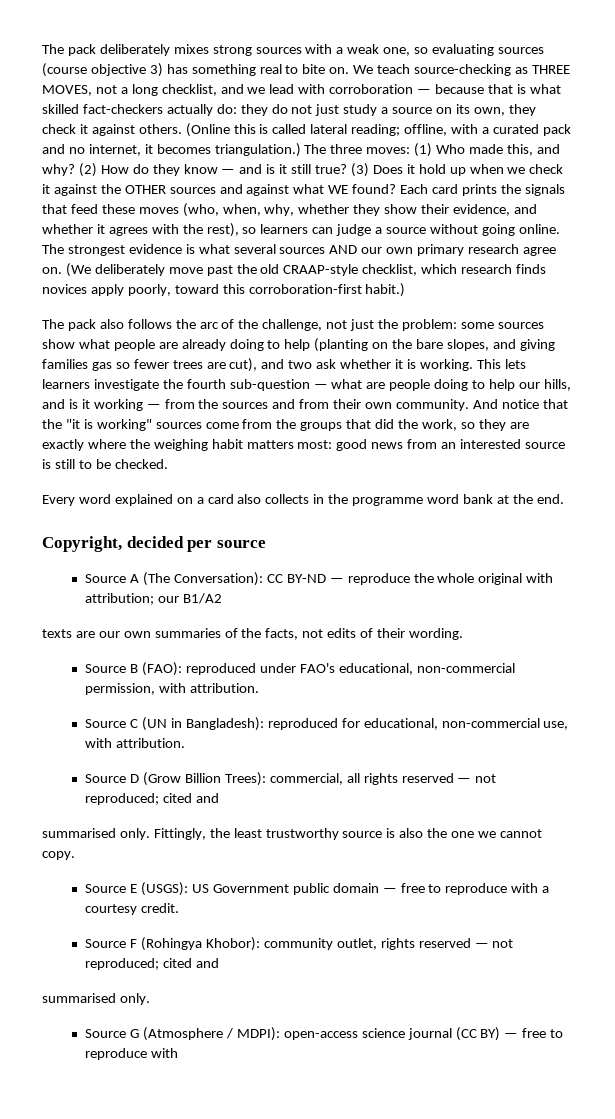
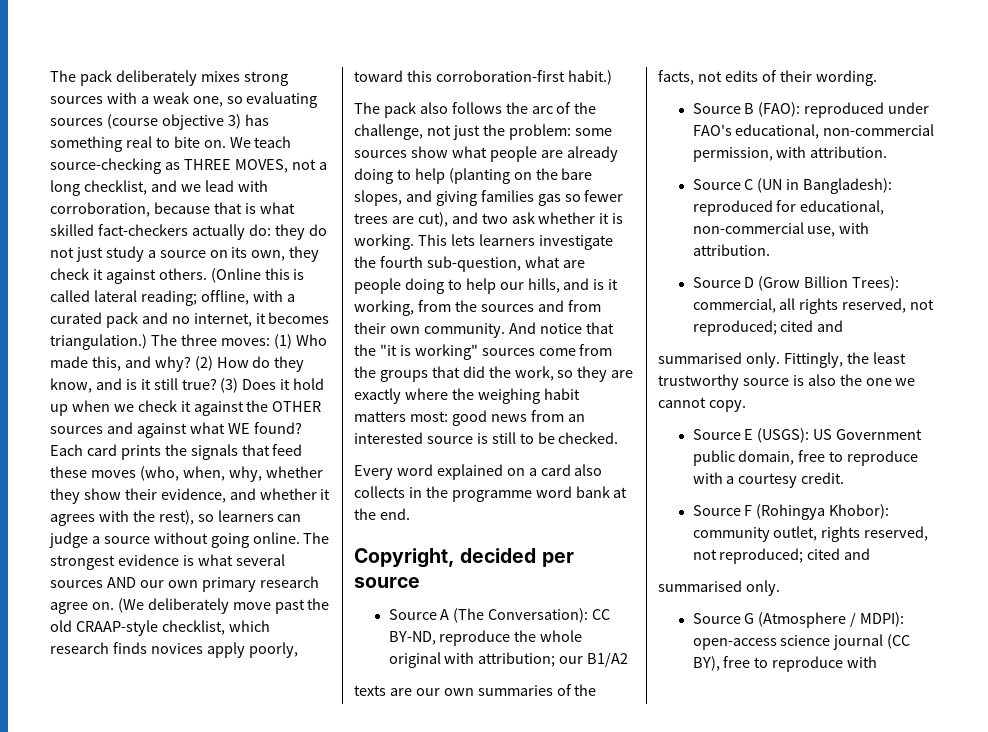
- We teach source-checking as THREE MOVES, not a long checklist, and we lead with corroboration — because that is what skilled fact-checkers actually do: they do not just study a source on its own, they check it against others.
+ We teach source-checking as THREE MOVES, not a long checklist, and we lead with corroboration, because that is what skilled fact-checkers actually do: they do not just study a source on its own, they check it against others.
- (2) How do they know — and is it still true?
+ (2) How do they know, and is it still true?
- This lets learners investigate the fourth sub-question — what are people doing to help our hills, and is it working — from the sources and from their own community.
+ This lets learners investigate the fourth sub-question, what are people doing to help our hills, and is it working, from the sources and from their own community.
- Source A (The Conversation): CC BY-ND — reproduce the whole original with attribution; our B1/A2
+ Source A (The Conversation): CC BY-ND, reproduce the whole original with attribution; our B1/A2
- Source D (Grow Billion Trees): commercial, all rights reserved — not reproduced; cited and
+ Source D (Grow Billion Trees): commercial, all rights reserved, not reproduced; cited and
- Source E (USGS): US Government public domain — free to reproduce with a courtesy credit.
+ Source E (USGS): US Government public domain, free to reproduce with a courtesy credit.
- Source F (Rohingya Khobor): community outlet, rights reserved — not reproduced; cited and
+ Source F (Rohingya Khobor): community outlet, rights reserved, not reproduced; cited and
- Source G (Atmosphere / MDPI): open-access science journal (CC BY) — free to reproduce with
+ Source G (Atmosphere / MDPI): open-access science journal (CC BY), free to reproduce with

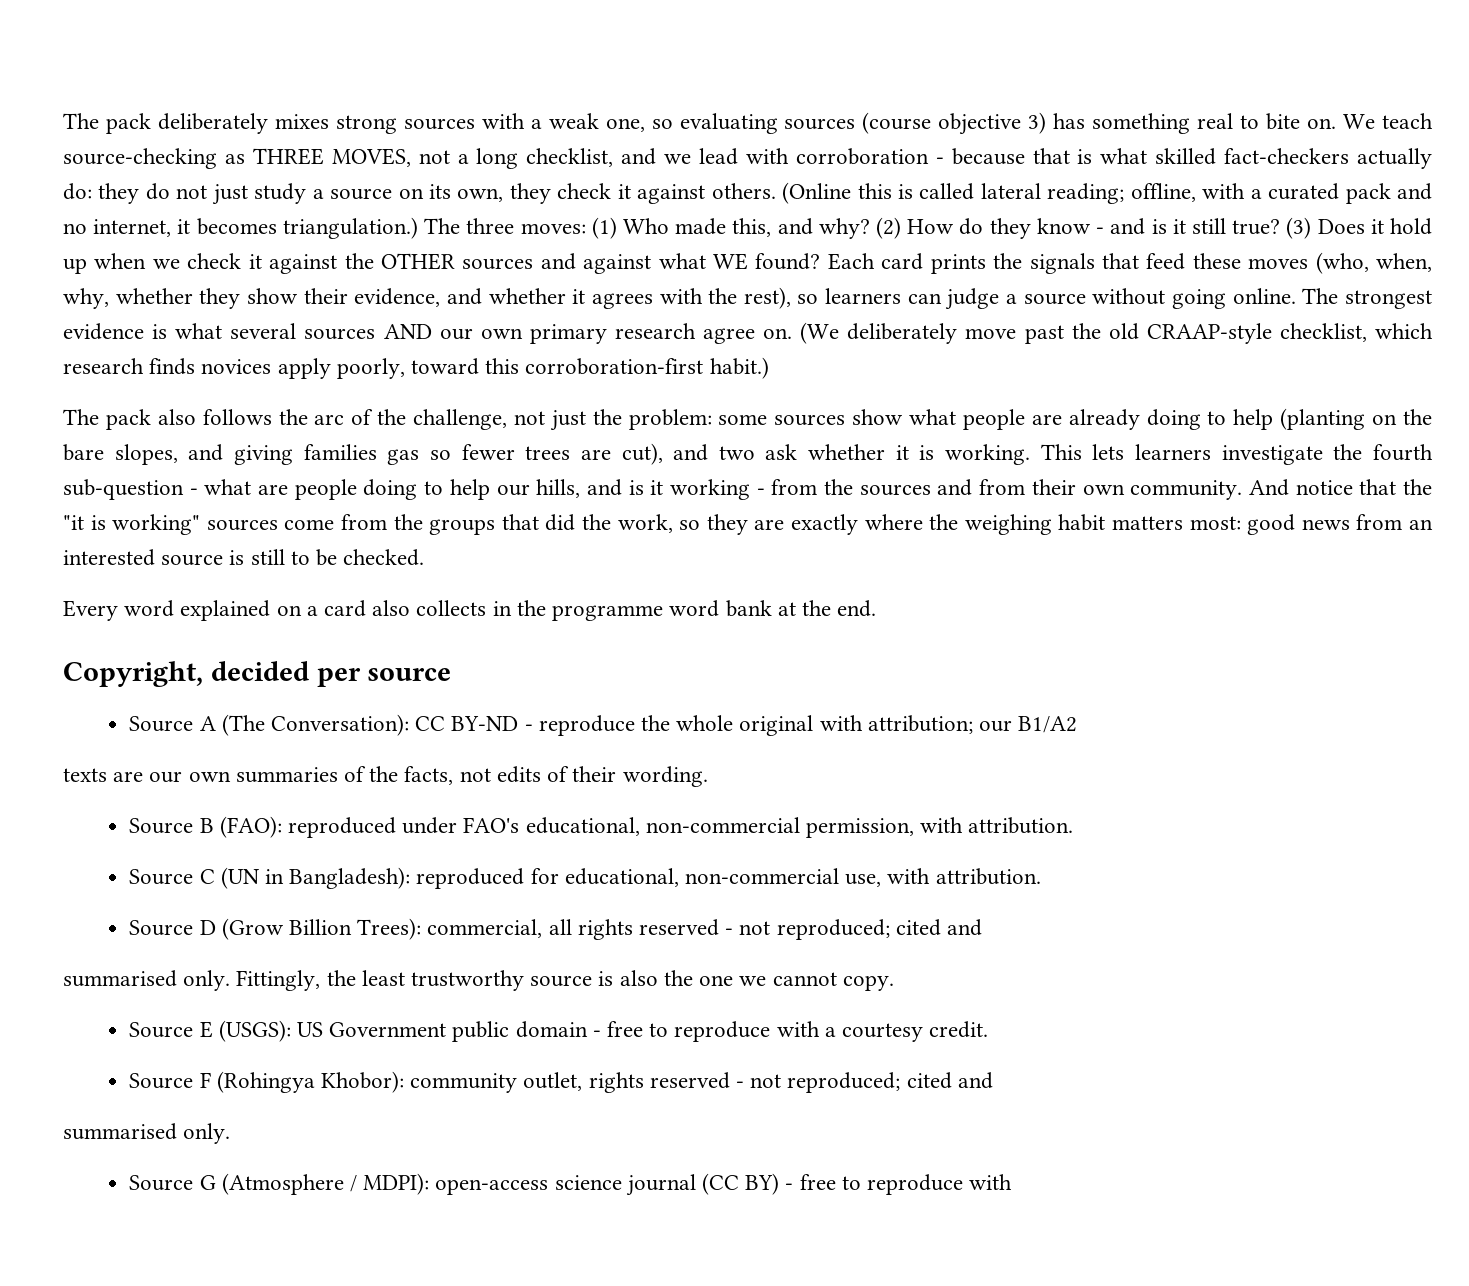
- We teach source-checking as THREE MOVES, not a long checklist, and we lead with corroboration, because that is what skilled fact-checkers actually do: they do not just study a source on its own, they check it against others.
+ We teach source-checking as THREE MOVES, not a long checklist, and we lead with corroboration - because that is what skilled fact-checkers actually do: they do not just study a source on its own, they check it against others.
- (2) How do they know, and is it still true?
+ (2) How do they know - and is it still true?
- This lets learners investigate the fourth sub-question, what are people doing to help our hills, and is it working, from the sources and from their own community.
+ This lets learners investigate the fourth sub-question - what are people doing to help our hills, and is it working - from the sources and from their own community.
- Source A (The Conversation): CC BY-ND, reproduce the whole original with attribution; our B1/A2
+ Source A (The Conversation): CC BY-ND - reproduce the whole original with attribution; our B1/A2
- Source D (Grow Billion Trees): commercial, all rights reserved, not reproduced; cited and
+ Source D (Grow Billion Trees): commercial, all rights reserved - not reproduced; cited and
- Source E (USGS): US Government public domain, free to reproduce with a courtesy credit.
+ Source E (USGS): US Government public domain - free to reproduce with a courtesy credit.
- Source F (Rohingya Khobor): community outlet, rights reserved, not reproduced; cited and
+ Source F (Rohingya Khobor): community outlet, rights reserved - not reproduced; cited and
- Source G (Atmosphere / MDPI): open-access science journal (CC BY), free to reproduce with
+ Source G (Atmosphere / MDPI): open-access science journal (CC BY) - free to reproduce with

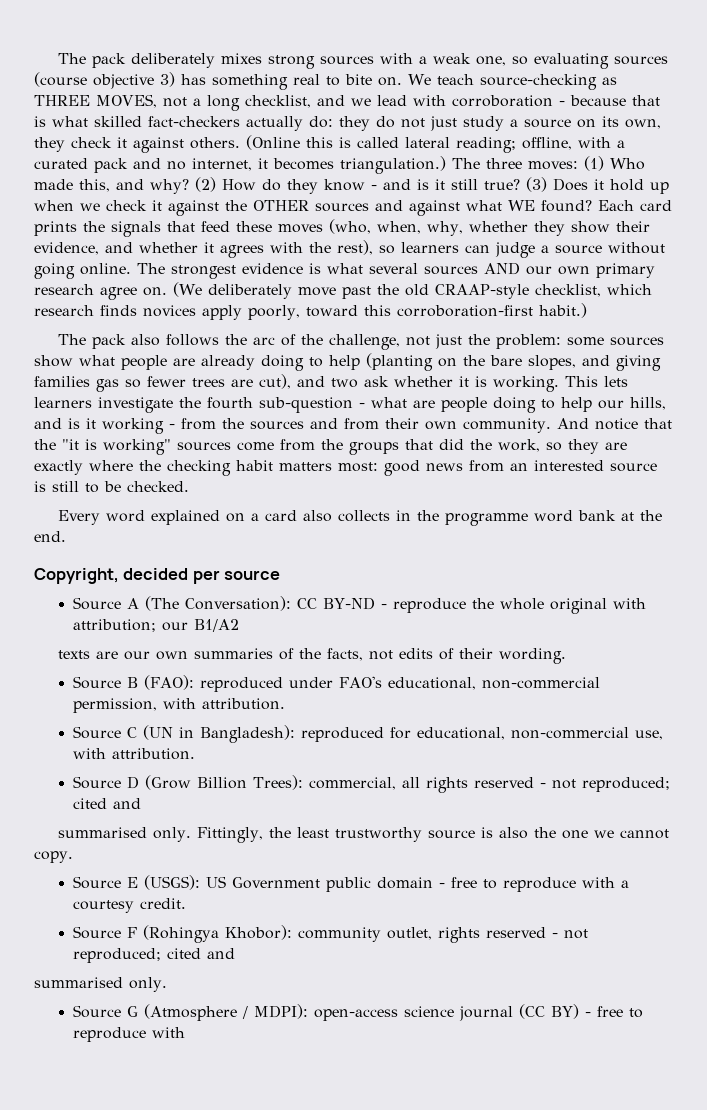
- And notice that the "it is working" sources come from the groups that did the work, so they are exactly where the weighing habit matters most: good news from an interested source is still to be checked.
+ And notice that the "it is working" sources come from the groups that did the work, so they are exactly where the checking habit matters most: good news from an interested source is still to be checked.

